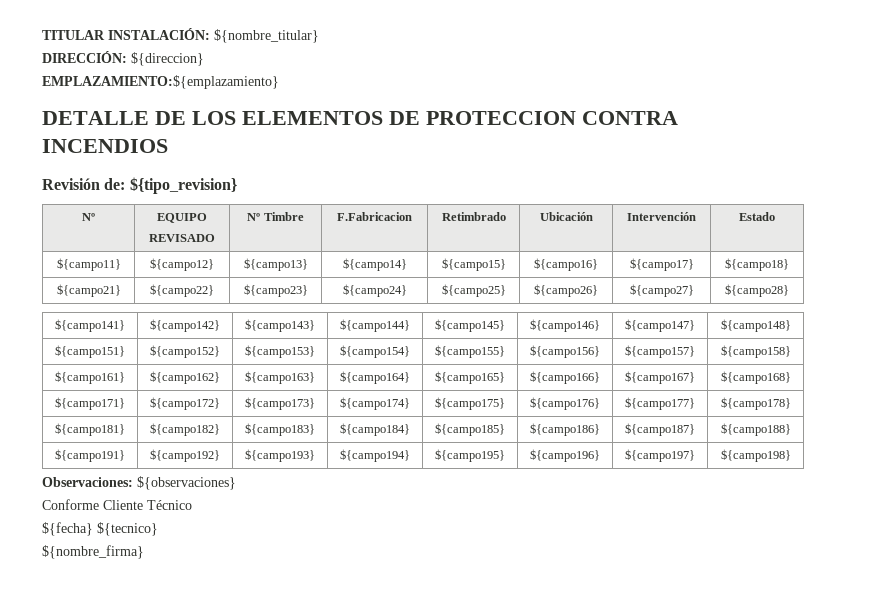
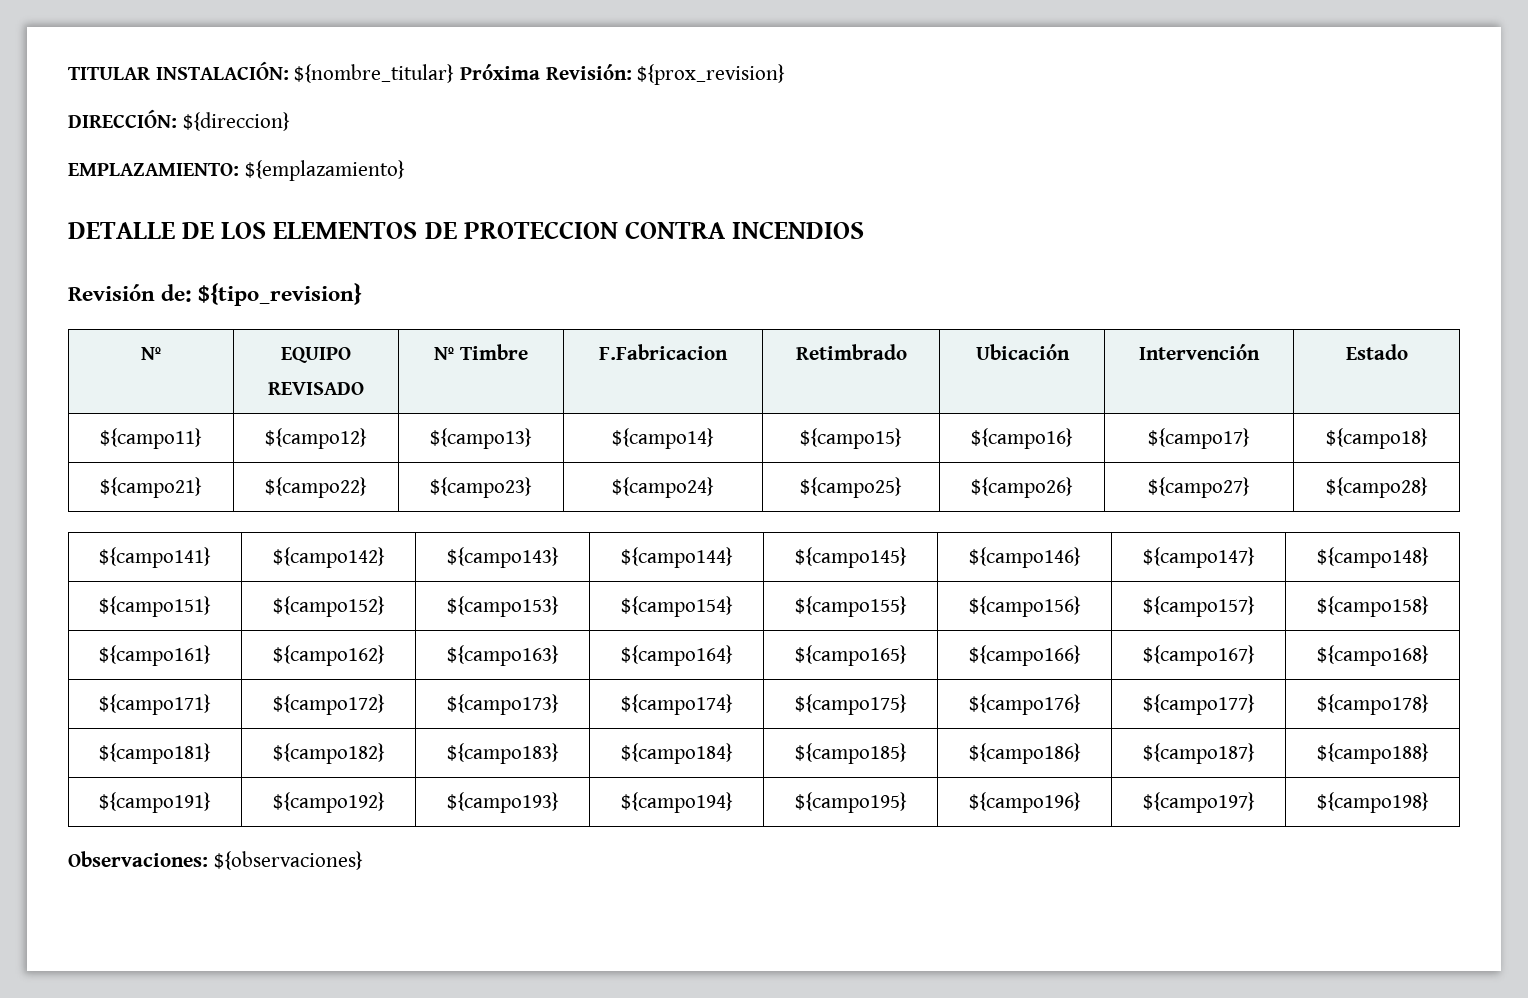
- TITULAR INSTALACIÓN: ${nombre_titular}
+ TITULAR INSTALACIÓN: ${nombre_titular} Próxima Revisión: ${prox_revision}
- EMPLAZAMIENTO:${emplazamiento}
+ EMPLAZAMIENTO: ${emplazamiento}
- Conforme Cliente Técnico
- ${fecha} ${tecnico}
- ${nombre_firma}

